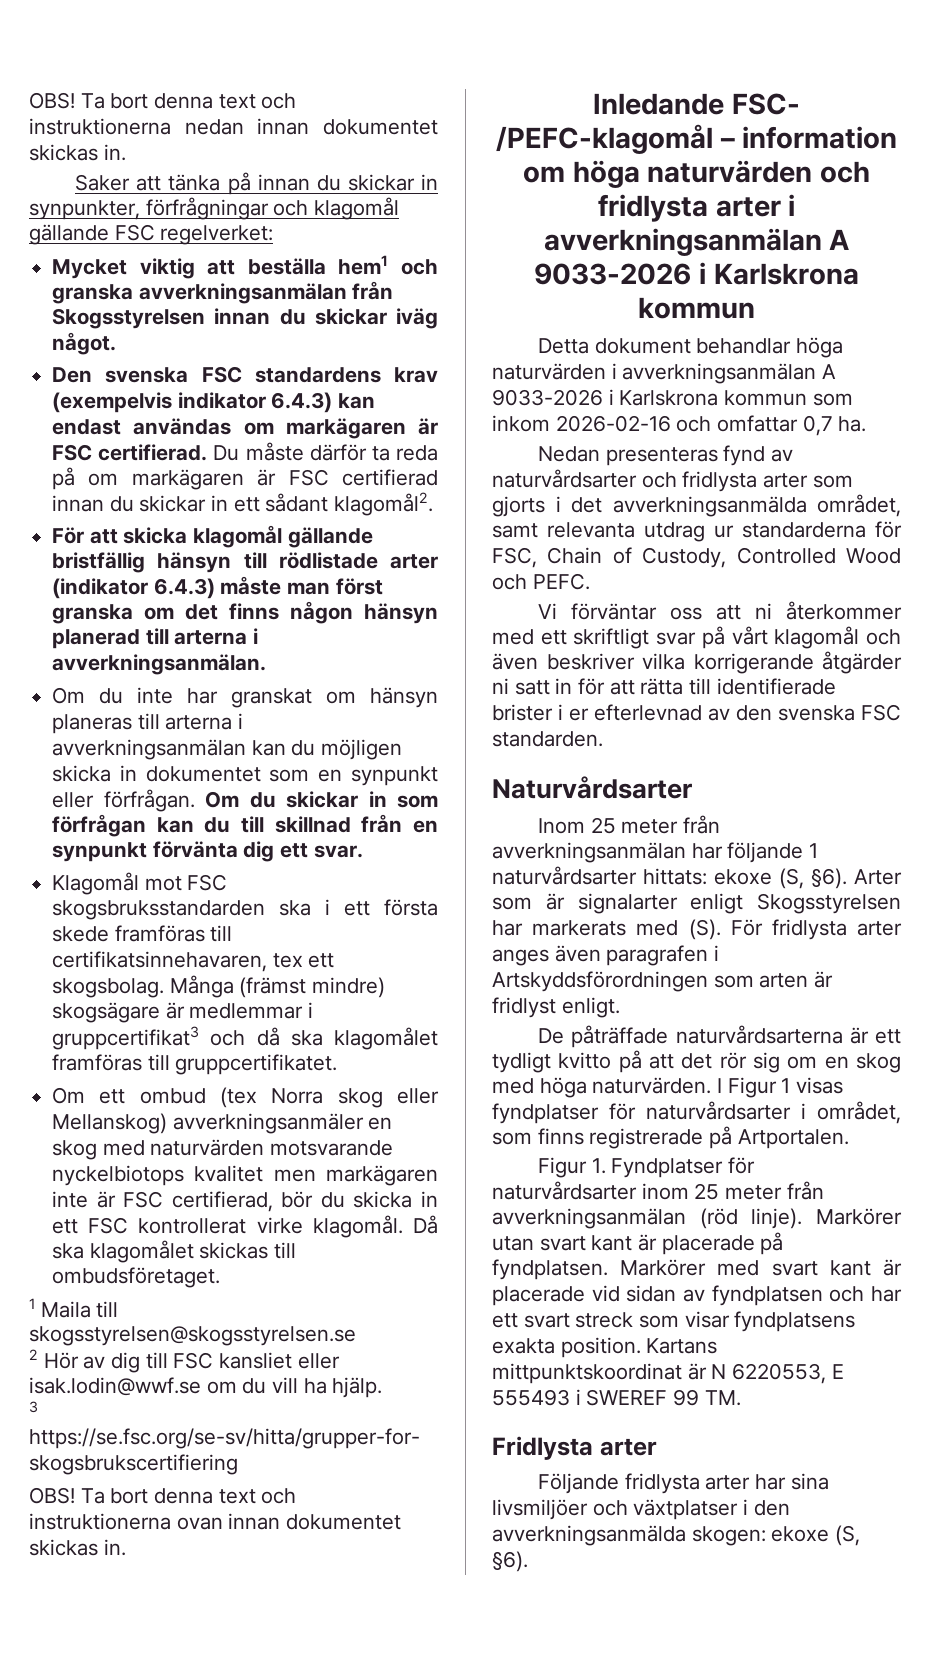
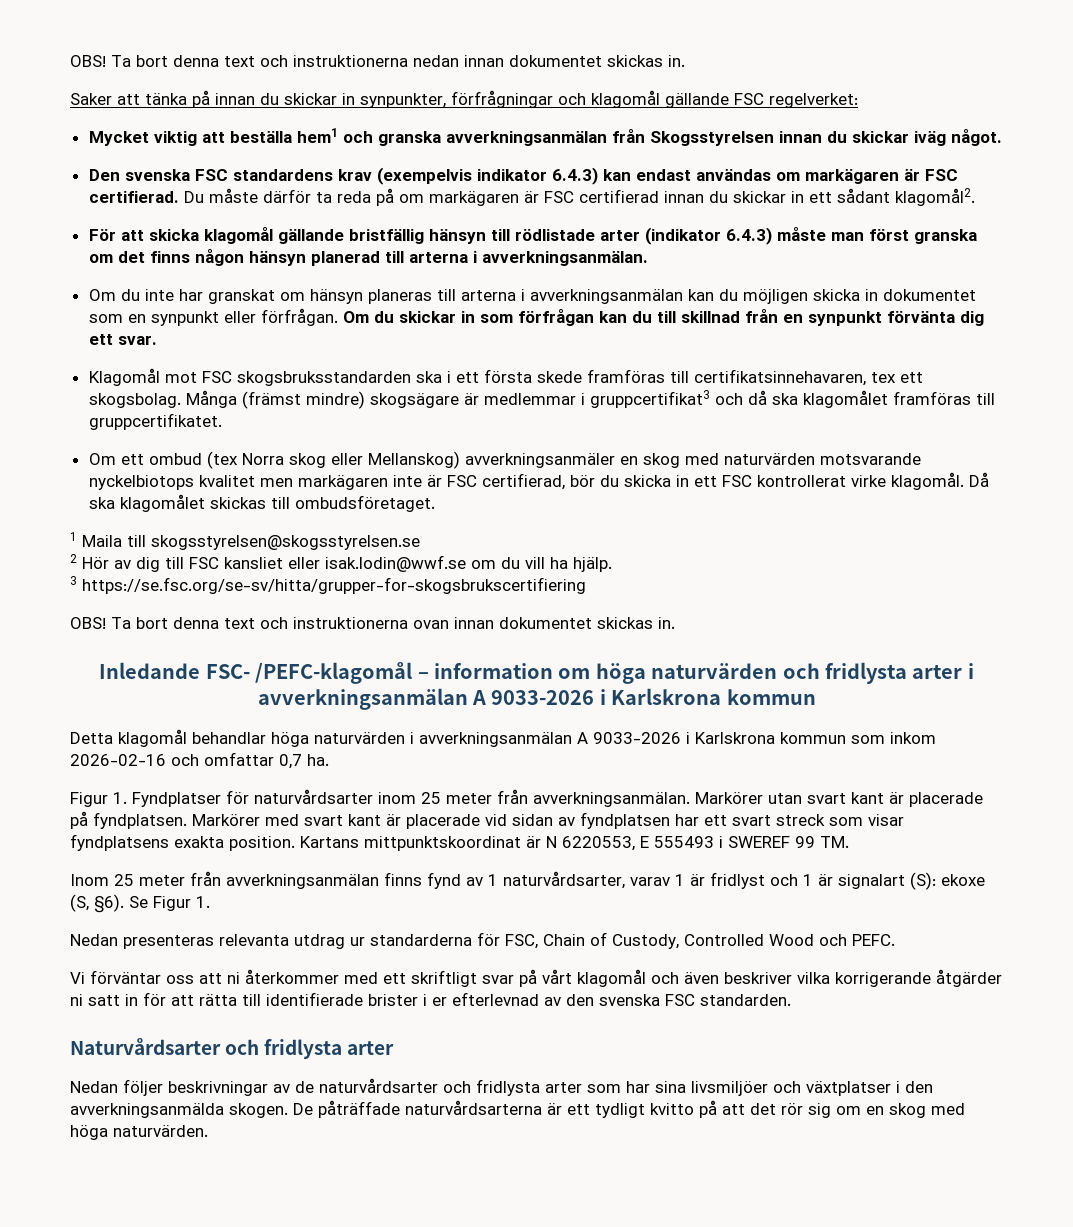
- Detta dokument behandlar höga naturvärden i avverkningsanmälan A 9033-2026 i Karlskrona kommun som inkom 2026-02-16 och omfattar 0,7 ha.
+ Detta klagomål behandlar höga naturvärden i avverkningsanmälan A 9033-2026 i Karlskrona kommun som inkom 2026-02-16 och omfattar 0,7 ha.
- Nedan presenteras fynd av naturvårdsarter och fridlysta arter som gjorts i det avverkningsanmälda området, samt relevanta utdrag ur standarderna för FSC, Chain of Custody, Controlled Wood och PEFC.
+ Figur 1. Fyndplatser för naturvårdsarter inom 25 meter från avverkningsanmälan. Markörer utan svart kant är placerade på fyndplatsen. Markörer med svart kant är placerade vid sidan av fyndplatsen har ett svart streck som visar fyndplatsens exakta position. Kartans mittpunktskoordinat är N 6220553, E 555493 i SWEREF 99 TM.
+ Inom 25 meter från avverkningsanmälan finns fynd av 1 naturvårdsarter, varav 1 är fridlyst och 1 är signalart (S): ekoxe (S, §6). Se Figur 1.
+ Nedan presenteras relevanta utdrag ur standarderna för FSC, Chain of Custody, Controlled Wood och PEFC.
- Naturvårdsarter
- Inom 25 meter från avverkningsanmälan har följande 1 naturvårdsarter hittats: ekoxe (S, §6). Arter som är signalarter enligt Skogsstyrelsen har markerats med (S). För fridlysta arter anges även paragrafen i Artskyddsförordningen som arten är fridlyst enligt.
- De påträffade naturvårdsarterna är ett tydligt kvitto på att det rör sig om en skog med höga naturvärden. I Figur 1 visas fyndplatser för naturvårdsarter i området, som finns registrerade på Artportalen.
- Figur 1. Fyndplatser för naturvårdsarter inom 25 meter från avverkningsanmälan (röd linje). Markörer utan svart kant är placerade på fyndplatsen. Markörer med svart kant är placerade vid sidan av fyndplatsen och har ett svart streck som visar fyndplatsens exakta position. Kartans mittpunktskoordinat är N 6220553, E 555493 i SWEREF 99 TM.
- Fridlysta arter
- Följande fridlysta arter har sina livsmiljöer och växtplatser i den avverkningsanmälda skogen: ekoxe (S, §6).
+ Naturvårdsarter och fridlysta arter
+ Nedan följer beskrivningar av de naturvårdsarter och fridlysta arter som har sina livsmiljöer och växtplatser i den avverkningsanmälda skogen. De påträffade naturvårdsarterna är ett tydligt kvitto på att det rör sig om en skog med höga naturvärden.

